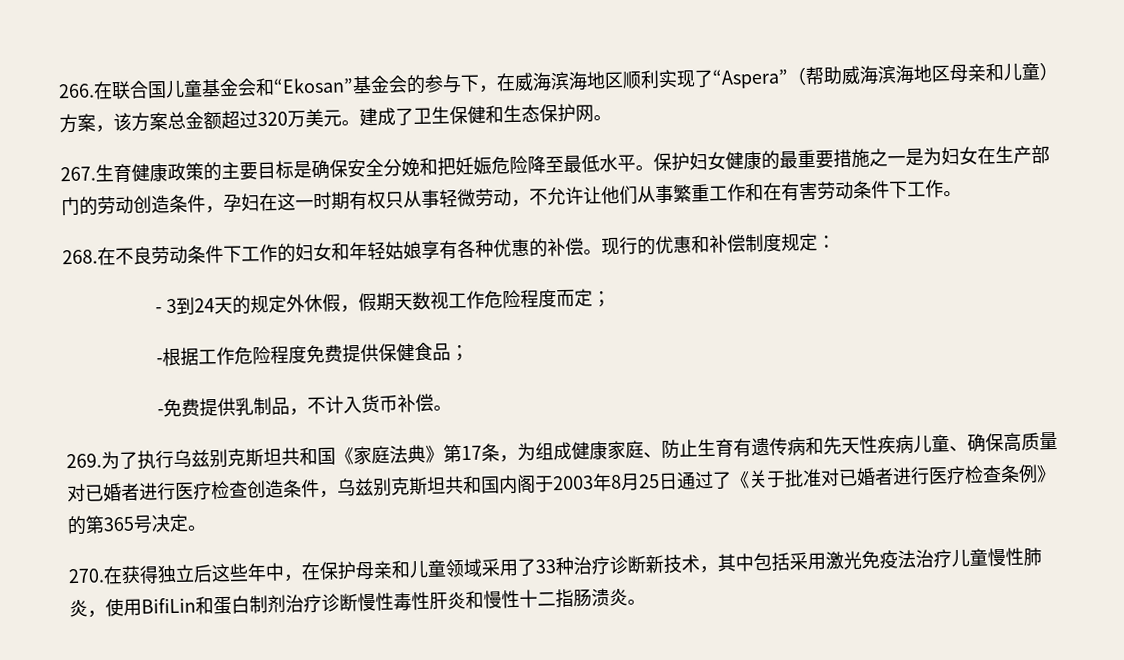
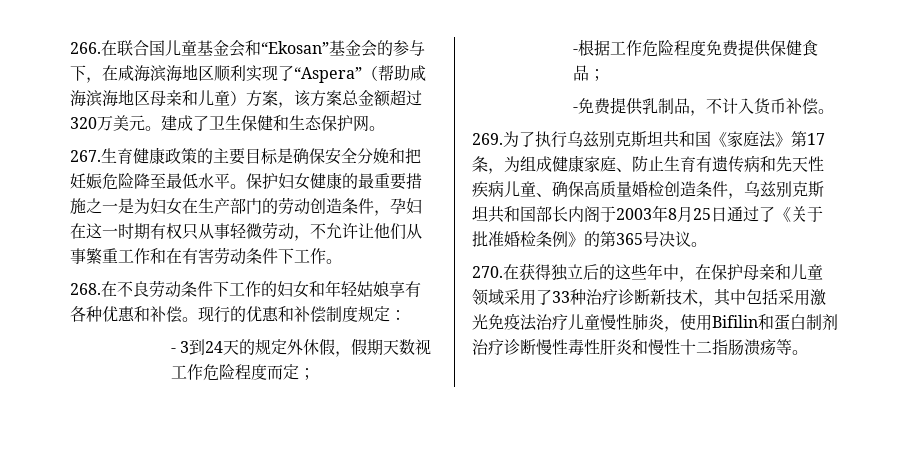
- 266.在联合国儿童基金会和“Ekosan”基金会的参与下，在威海滨海地区顺利实现了“Aspera”（帮助威海滨海地区母亲和儿童）方案，该方案总金额超过320万美元。
+ 266.在联合国儿童基金会和“Ekosan”基金会的参与下，在咸海滨海地区顺利实现了“Aspera”（帮助咸海滨海地区母亲和儿童）方案，该方案总金额超过320万美元。
- 268.在不良劳动条件下工作的妇女和年轻姑娘享有各种优惠的补偿。
+ 268.在不良劳动条件下工作的妇女和年轻姑娘享有各种优惠和补偿。
- 269.为了执行乌兹别克斯坦共和国《家庭法典》第17条，为组成健康家庭、防止生育有遗传病和先天性疾病儿童、确保高质量对已婚者进行医疗检查创造条件，乌兹别克斯坦共和国内阁于2003年8月25日通过了《关于批准对已婚者进行医疗检查条例》的第365号决定。
+ 269.为了执行乌兹别克斯坦共和国《家庭法》第17条，为组成健康家庭、防止生育有遗传病和先天性疾病儿童、确保高质量婚检创造条件，乌兹别克斯坦共和国部长内阁于2003年8月25日通过了《关于批准婚检条例》的第365号决议。
- 270.在获得独立后这些年中，在保护母亲和儿童领域采用了33种治疗诊断新技术，其中包括采用激光免疫法治疗儿童慢性肺炎，使用BifiLin和蛋白制剂治疗诊断慢性毒性肝炎和慢性十二指肠溃炎。
+ 270.在获得独立后的这些年中，在保护母亲和儿童领域采用了33种治疗诊断新技术，其中包括采用激光免疫法治疗儿童慢性肺炎，使用Bifilin和蛋白制剂治疗诊断慢性毒性肝炎和慢性十二指肠溃疡等。

